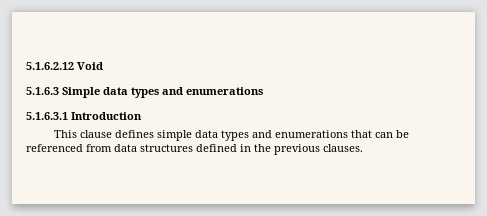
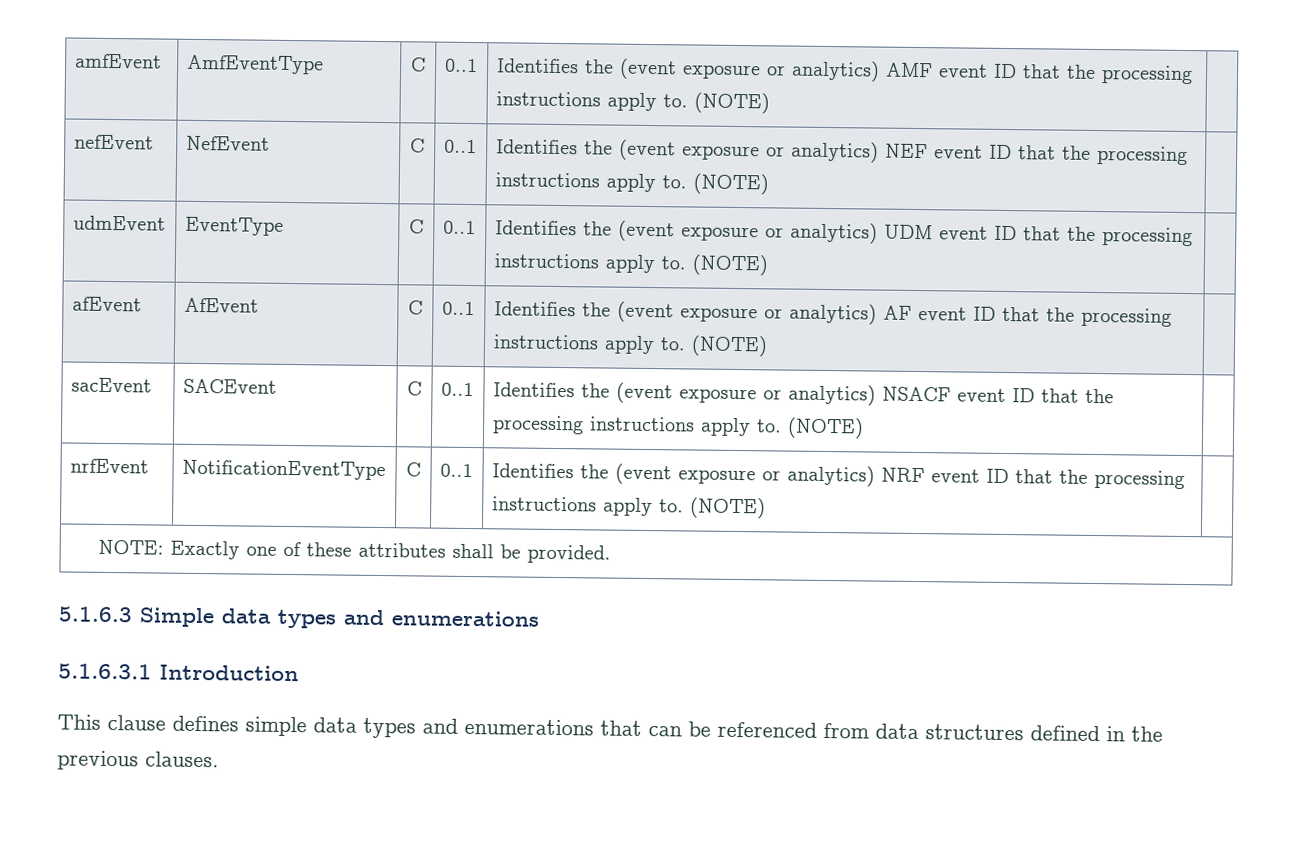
- 5.1.6.2.12 Void
+ amfEvent | AmfEventType | C | 0..1 | Identifies the (event exposure or analytics) AMF event ID that the processing instructions apply to. (NOTE) |
+ nefEvent | NefEvent | C | 0..1 | Identifies the (event exposure or analytics) NEF event ID that the processing instructions apply to. (NOTE) |
+ udmEvent | EventType | C | 0..1 | Identifies the (event exposure or analytics) UDM event ID that the processing instructions apply to. (NOTE) |
+ afEvent | AfEvent | C | 0..1 | Identifies the (event exposure or analytics) AF event ID that the processing instructions apply to. (NOTE) |
+ sacEvent | SACEvent | C | 0..1 | Identifies the (event exposure or analytics) NSACF event ID that the processing instructions apply to. (NOTE) |
+ nrfEvent | NotificationEventType | C | 0..1 | Identifies the (event exposure or analytics) NRF event ID that the processing instructions apply to. (NOTE) |
+ NOTE: Exactly one of these attributes shall be provided.

